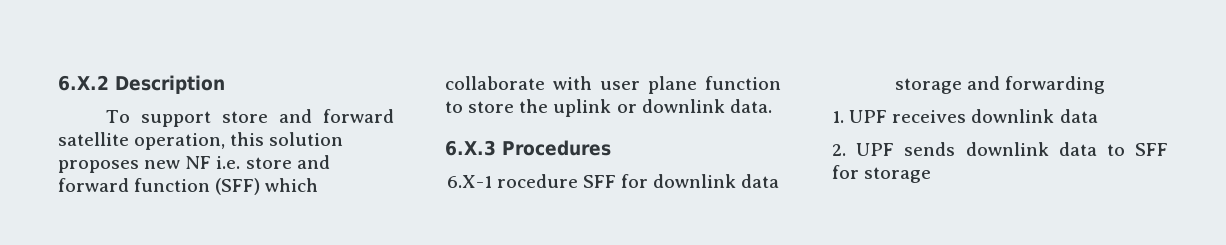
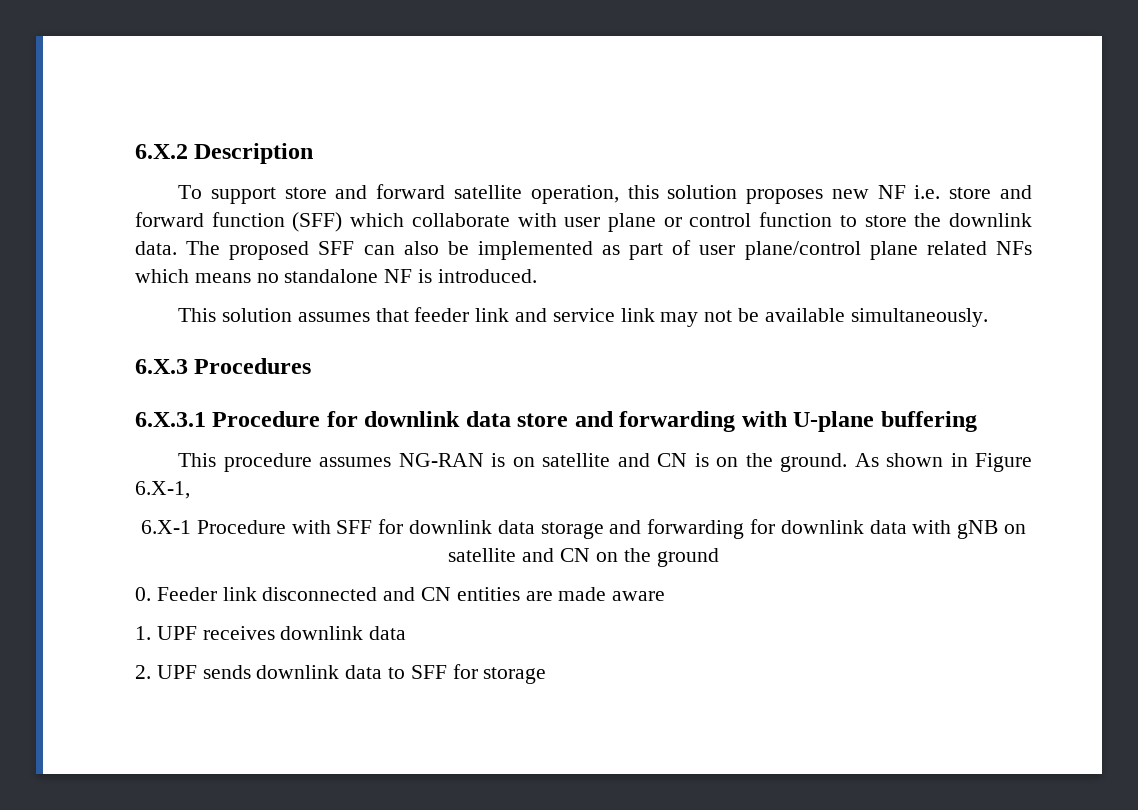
- To support store and forward satellite operation, this solution proposes new NF i.e. store and forward function (SFF) which collaborate with user plane function to store the uplink or downlink data.
+ To support store and forward satellite operation, this solution proposes new NF i.e. store and forward function (SFF) which collaborate with user plane or control function to store the downlink data. The proposed SFF can also be implemented as part of user plane/control plane related NFs which means no standalone NF is introduced.
+ This solution assumes that feeder link and service link may not be available simultaneously.
  6.X.3 Procedures
+ 6.X.3.1 Procedure for downlink data store and forwarding with U-plane buffering
+ This procedure assumes NG-RAN is on satellite and CN is on the ground. As shown in Figure 6.X-1,
- 6.X-1 rocedure SFF for downlink data storage and forwarding
+ 6.X-1 Procedure with SFF for downlink data storage and forwarding for downlink data with gNB on satellite and CN on the ground
+ 0. Feeder link disconnected and CN entities are made aware

